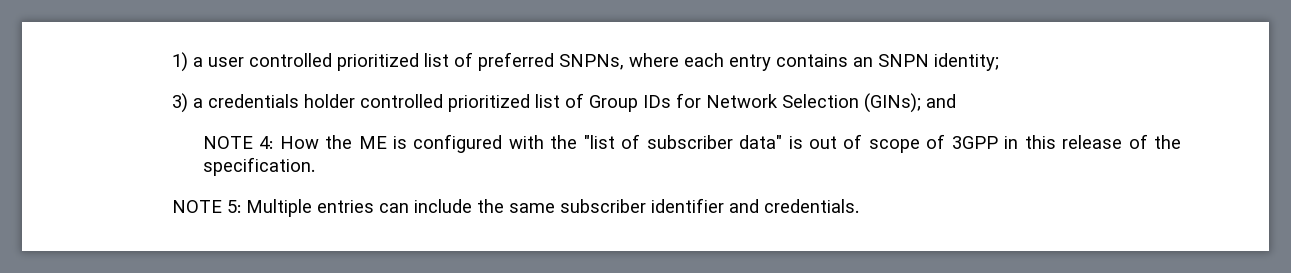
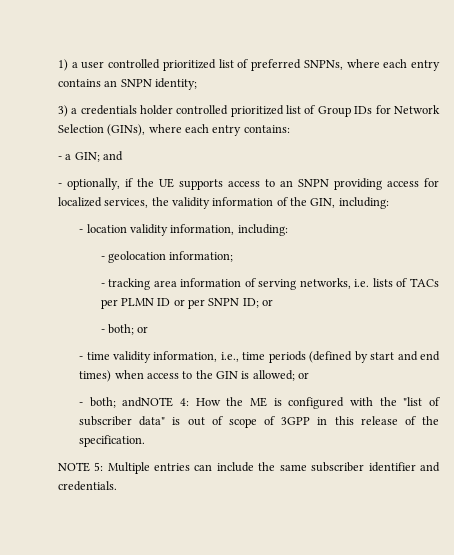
- 3) a credentials holder controlled prioritized list of Group IDs for Network Selection (GINs); and
- NOTE 4: How the ME is configured with the "list of subscriber data" is out of scope of 3GPP in this release of the specification.
+ 3) a credentials holder controlled prioritized list of Group IDs for Network Selection (GINs), where each entry contains:
+ - a GIN; and
+ - optionally, if the UE supports access to an SNPN providing access for localized services, the validity information of the GIN, including:
+ - location validity information, including:
+ - geolocation information;
+ - tracking area information of serving networks, i.e. lists of TACs per PLMN ID or per SNPN ID; or
+ - both; or
+ - time validity information, i.e., time periods (defined by start and end times) when access to the GIN is allowed; or
+ - both; andNOTE 4: How the ME is configured with the "list of subscriber data" is out of scope of 3GPP in this release of the specification.

